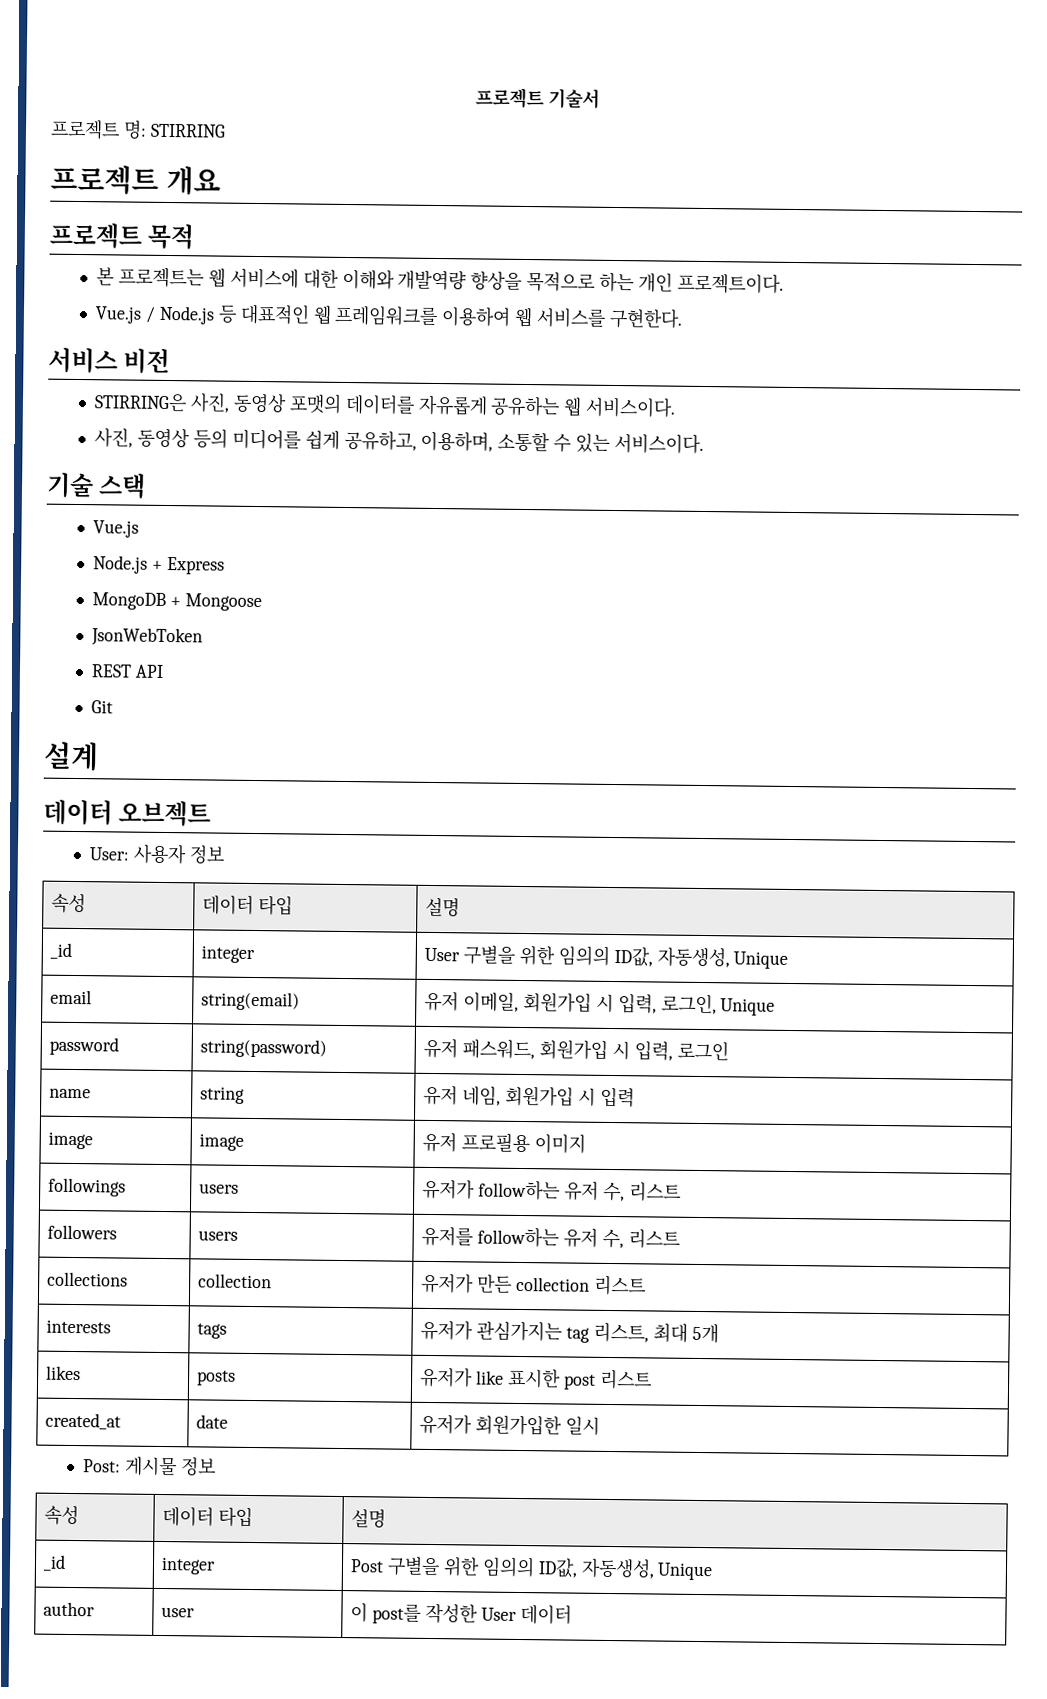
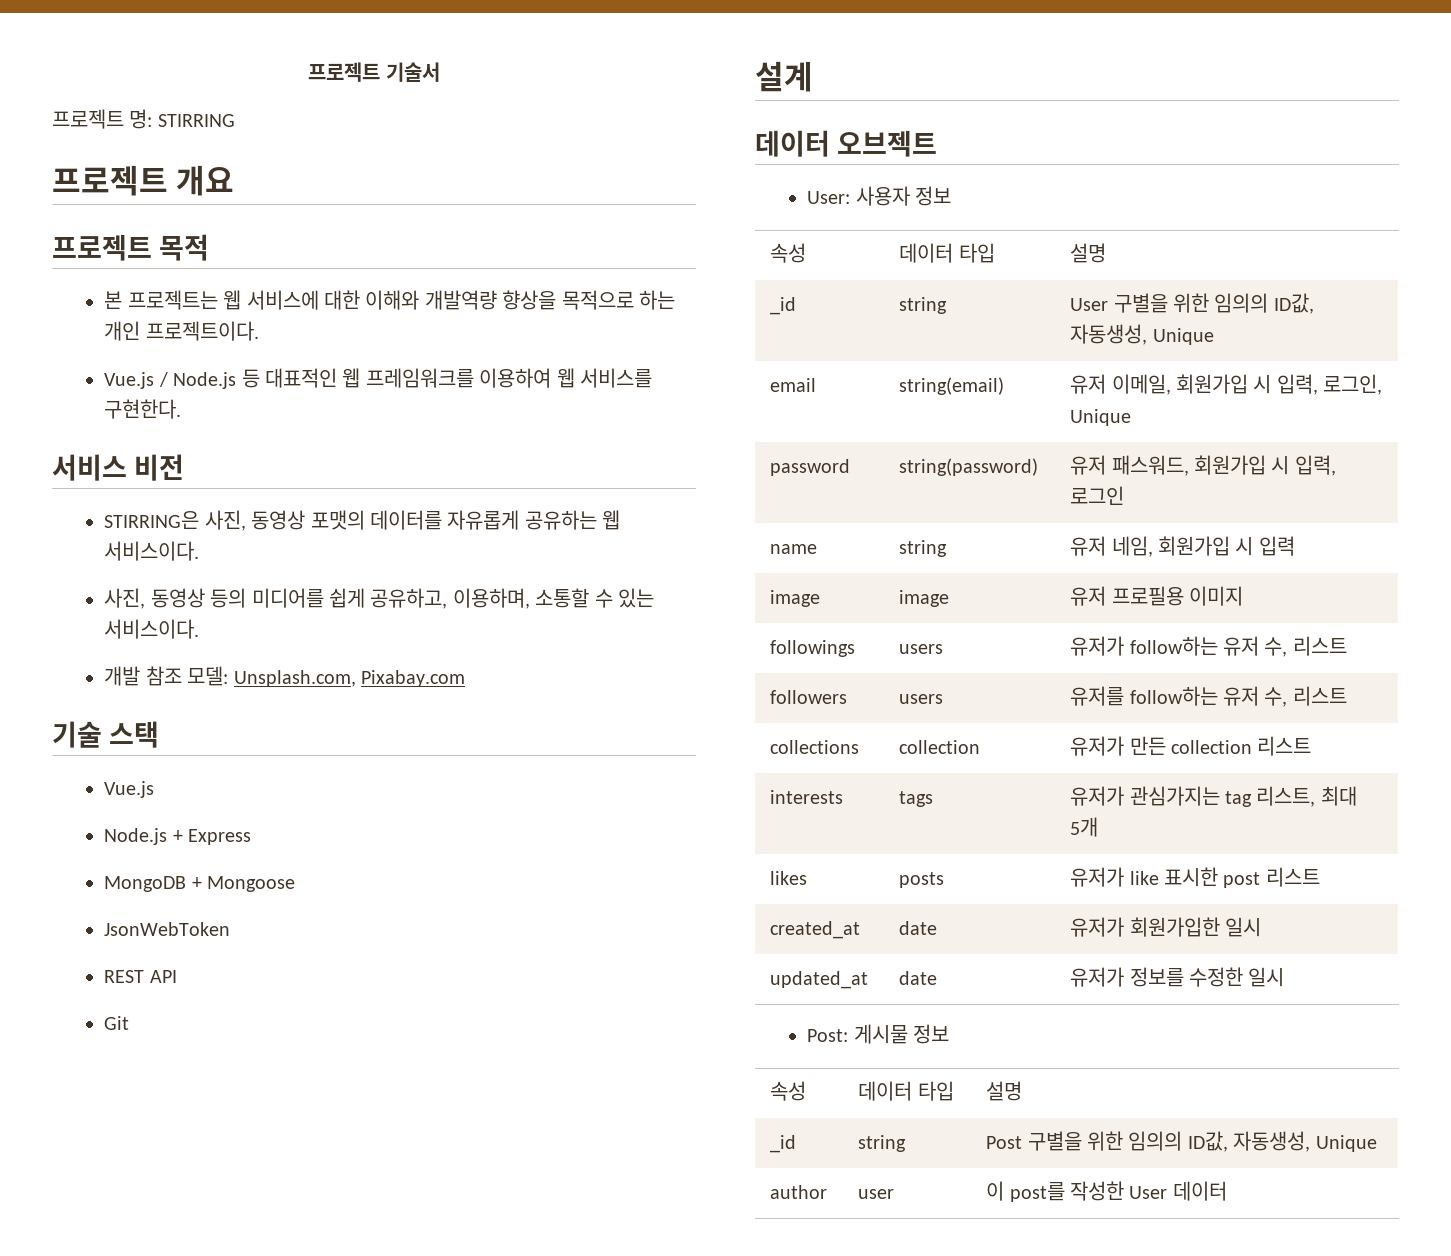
+ 개발 참조 모델: Unsplash.com, Pixabay.com
- _id | integer | User 구별을 위한 임의의 ID값, 자동생성, Unique
+ _id | string | User 구별을 위한 임의의 ID값, 자동생성, Unique
+ updated_at | date | 유저가 정보를 수정한 일시
- _id | integer | Post 구별을 위한 임의의 ID값, 자동생성, Unique
+ _id | string | Post 구별을 위한 임의의 ID값, 자동생성, Unique

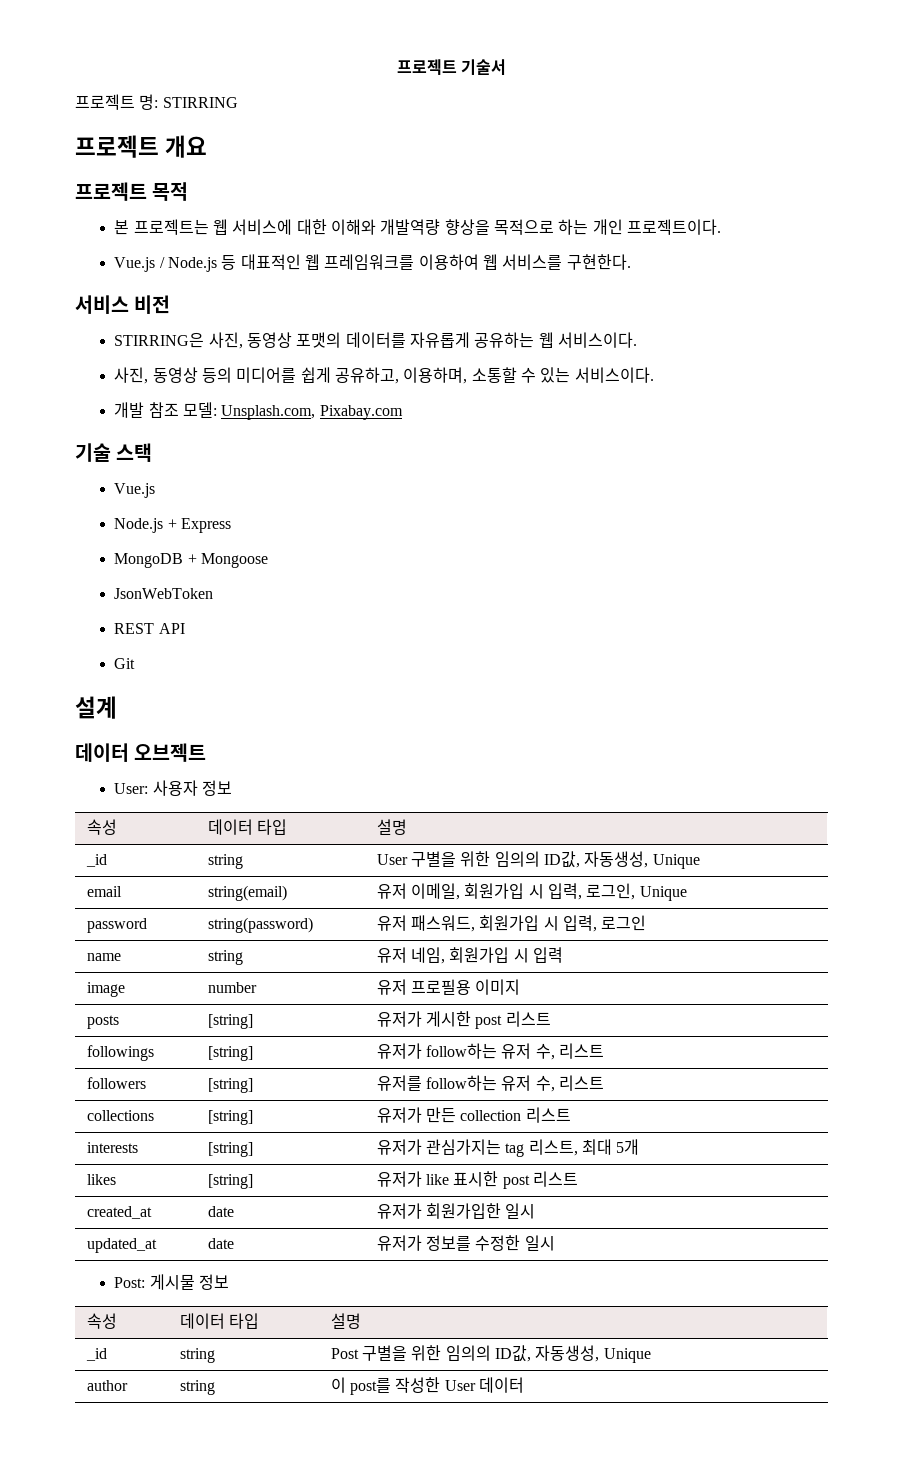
- image | image | 유저 프로필용 이미지
+ image | number | 유저 프로필용 이미지
+ posts | [string] | 유저가 게시한 post 리스트
- followings | users | 유저가 follow하는 유저 수, 리스트
+ followings | [string] | 유저가 follow하는 유저 수, 리스트
- followers | users | 유저를 follow하는 유저 수, 리스트
+ followers | [string] | 유저를 follow하는 유저 수, 리스트
- collections | collection | 유저가 만든 collection 리스트
+ collections | [string] | 유저가 만든 collection 리스트
- interests | tags | 유저가 관심가지는 tag 리스트, 최대 5개
+ interests | [string] | 유저가 관심가지는 tag 리스트, 최대 5개
- likes | posts | 유저가 like 표시한 post 리스트
+ likes | [string] | 유저가 like 표시한 post 리스트
- author | user | 이 post를 작성한 User 데이터
+ author | string | 이 post를 작성한 User 데이터

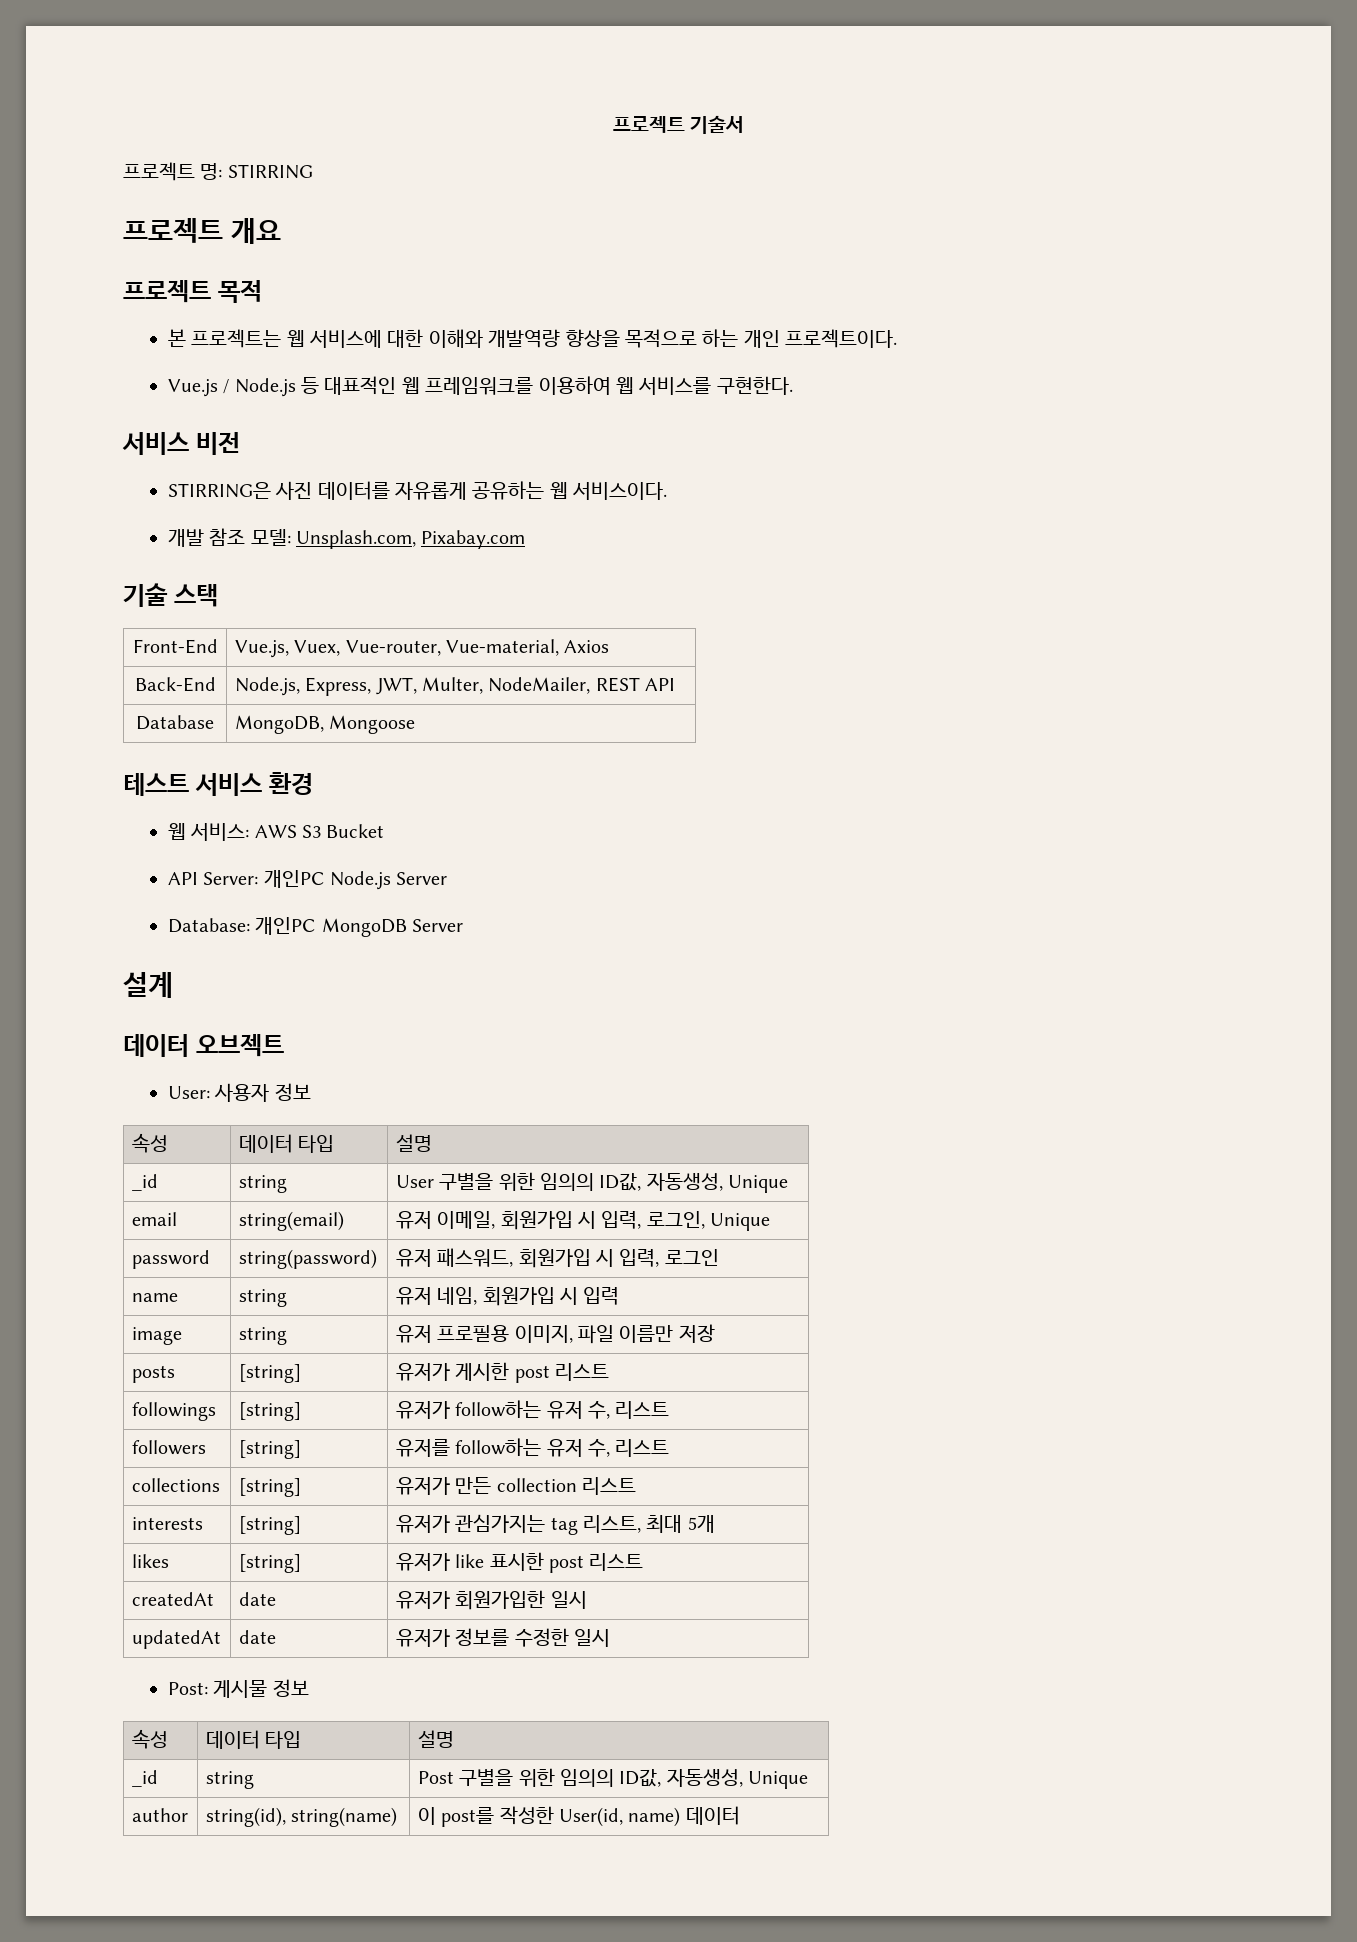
- STIRRING은 사진, 동영상 포맷의 데이터를 자유롭게 공유하는 웹 서비스이다.
+ STIRRING은 사진 데이터를 자유롭게 공유하는 웹 서비스이다.
- 사진, 동영상 등의 미디어를 쉽게 공유하고, 이용하며, 소통할 수 있는 서비스이다.
  기술 스택
- Vue.js
- Node.js + Express
- MongoDB + Mongoose
- JsonWebToken
- REST API
- Git
+ Front-End | Vue.js, Vuex, Vue-router, Vue-material, Axios
+ Back-End | Node.js, Express, JWT, Multer, NodeMailer, REST API
+ Database | MongoDB, Mongoose
+ 테스트 서비스 환경
+ 웹 서비스: AWS S3 Bucket
+ API Server: 개인PC Node.js Server
+ Database: 개인PC MongoDB Server
- image | number | 유저 프로필용 이미지
+ image | string | 유저 프로필용 이미지, 파일 이름만 저장
- created_at | date | 유저가 회원가입한 일시
+ createdAt | date | 유저가 회원가입한 일시
- updated_at | date | 유저가 정보를 수정한 일시
+ updatedAt | date | 유저가 정보를 수정한 일시
- author | string | 이 post를 작성한 User 데이터
+ author | string(id), string(name) | 이 post를 작성한 User(id, name) 데이터

